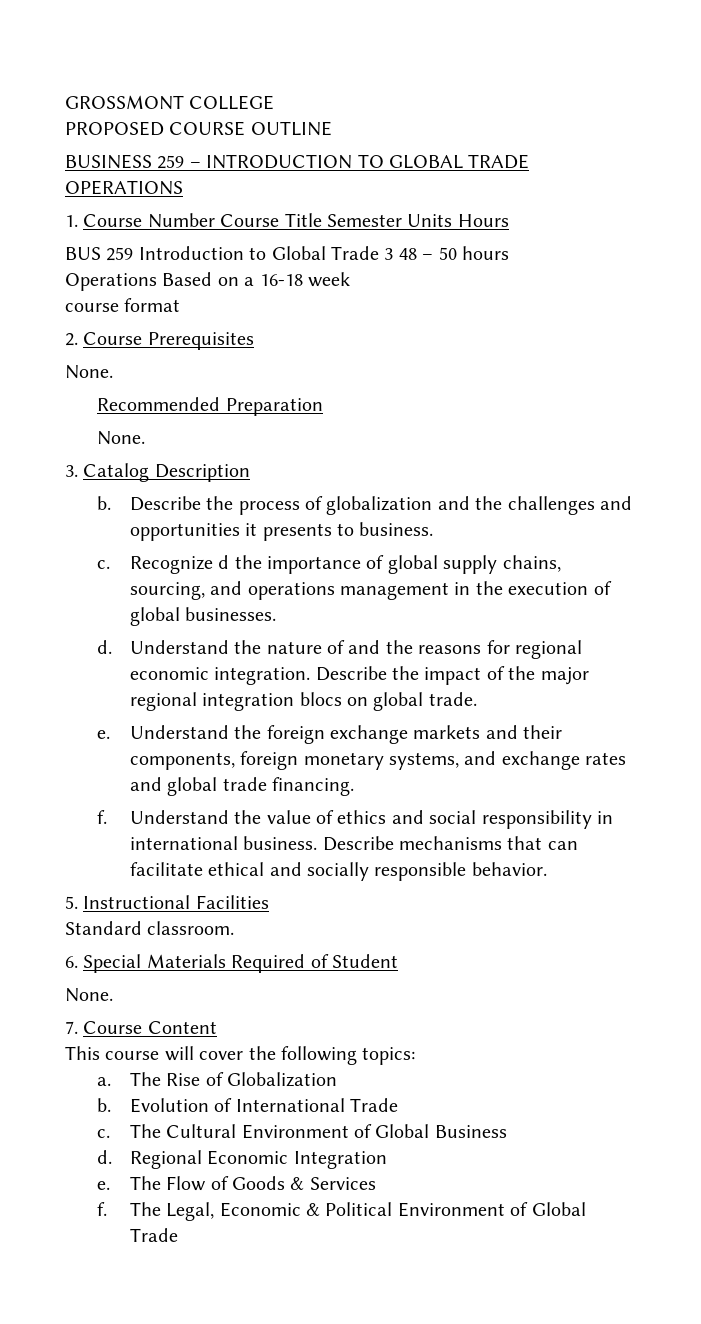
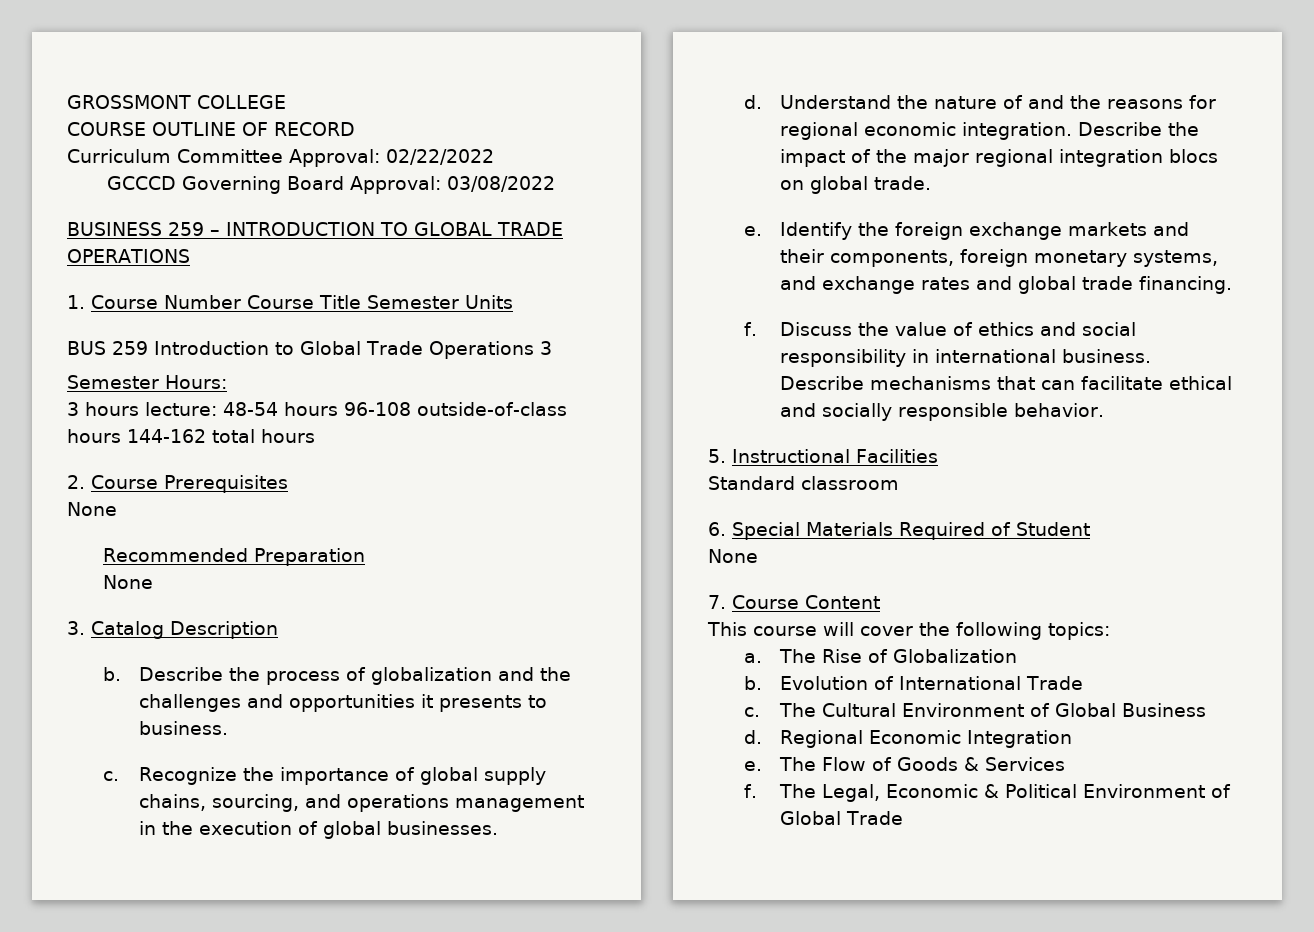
- PROPOSED COURSE OUTLINE
+ COURSE OUTLINE OF RECORD
+ Curriculum Committee Approval: 02/22/2022
+ GCCCD Governing Board Approval: 03/08/2022
- 1. Course Number Course Title Semester Units Hours
+ 1. Course Number Course Title Semester Units
- BUS 259 Introduction to Global Trade 3 48 – 50 hours
- Operations Based on a 16-18 week
- course format
+ BUS 259 Introduction to Global Trade Operations 3
+ Semester Hours:
+ 3 hours lecture: 48-54 hours 96-108 outside-of-class hours 144-162 total hours
  2. Course Prerequisites
- None.
+ None
  Recommended Preparation
- None.
+ None
- Recognize d the importance of global supply chains, sourcing, and operations management in the execution of global businesses.
+ Recognize the importance of global supply chains, sourcing, and operations management in the execution of global businesses.
- Understand the foreign exchange markets and their components, foreign monetary systems, and exchange rates and global trade financing.
+ Identify the foreign exchange markets and their components, foreign monetary systems, and exchange rates and global trade financing.
- Understand the value of ethics and social responsibility in international business.
+ Discuss the value of ethics and social responsibility in international business.
- Standard classroom.
+ Standard classroom
  6. Special Materials Required of Student
- None.
+ None

